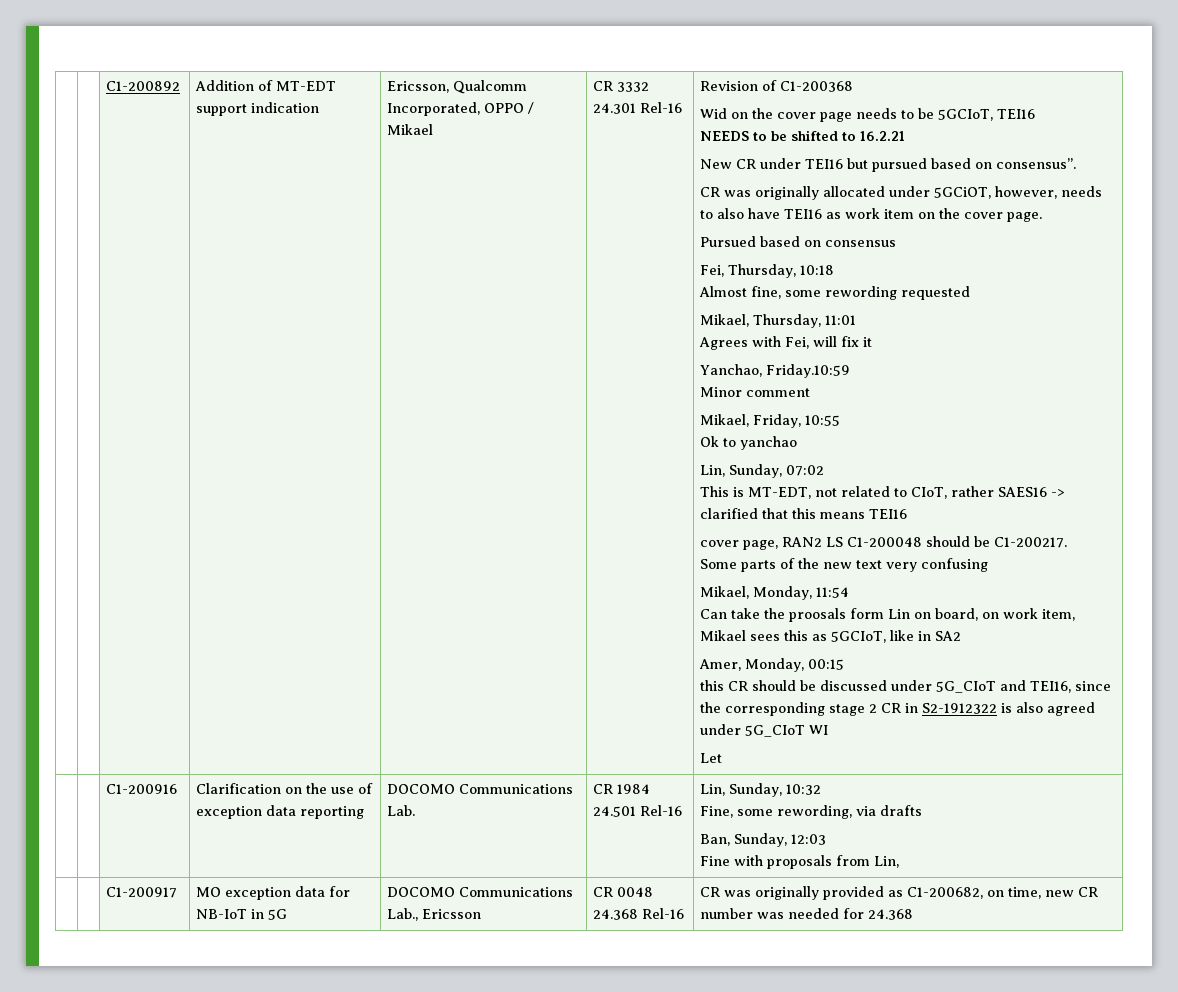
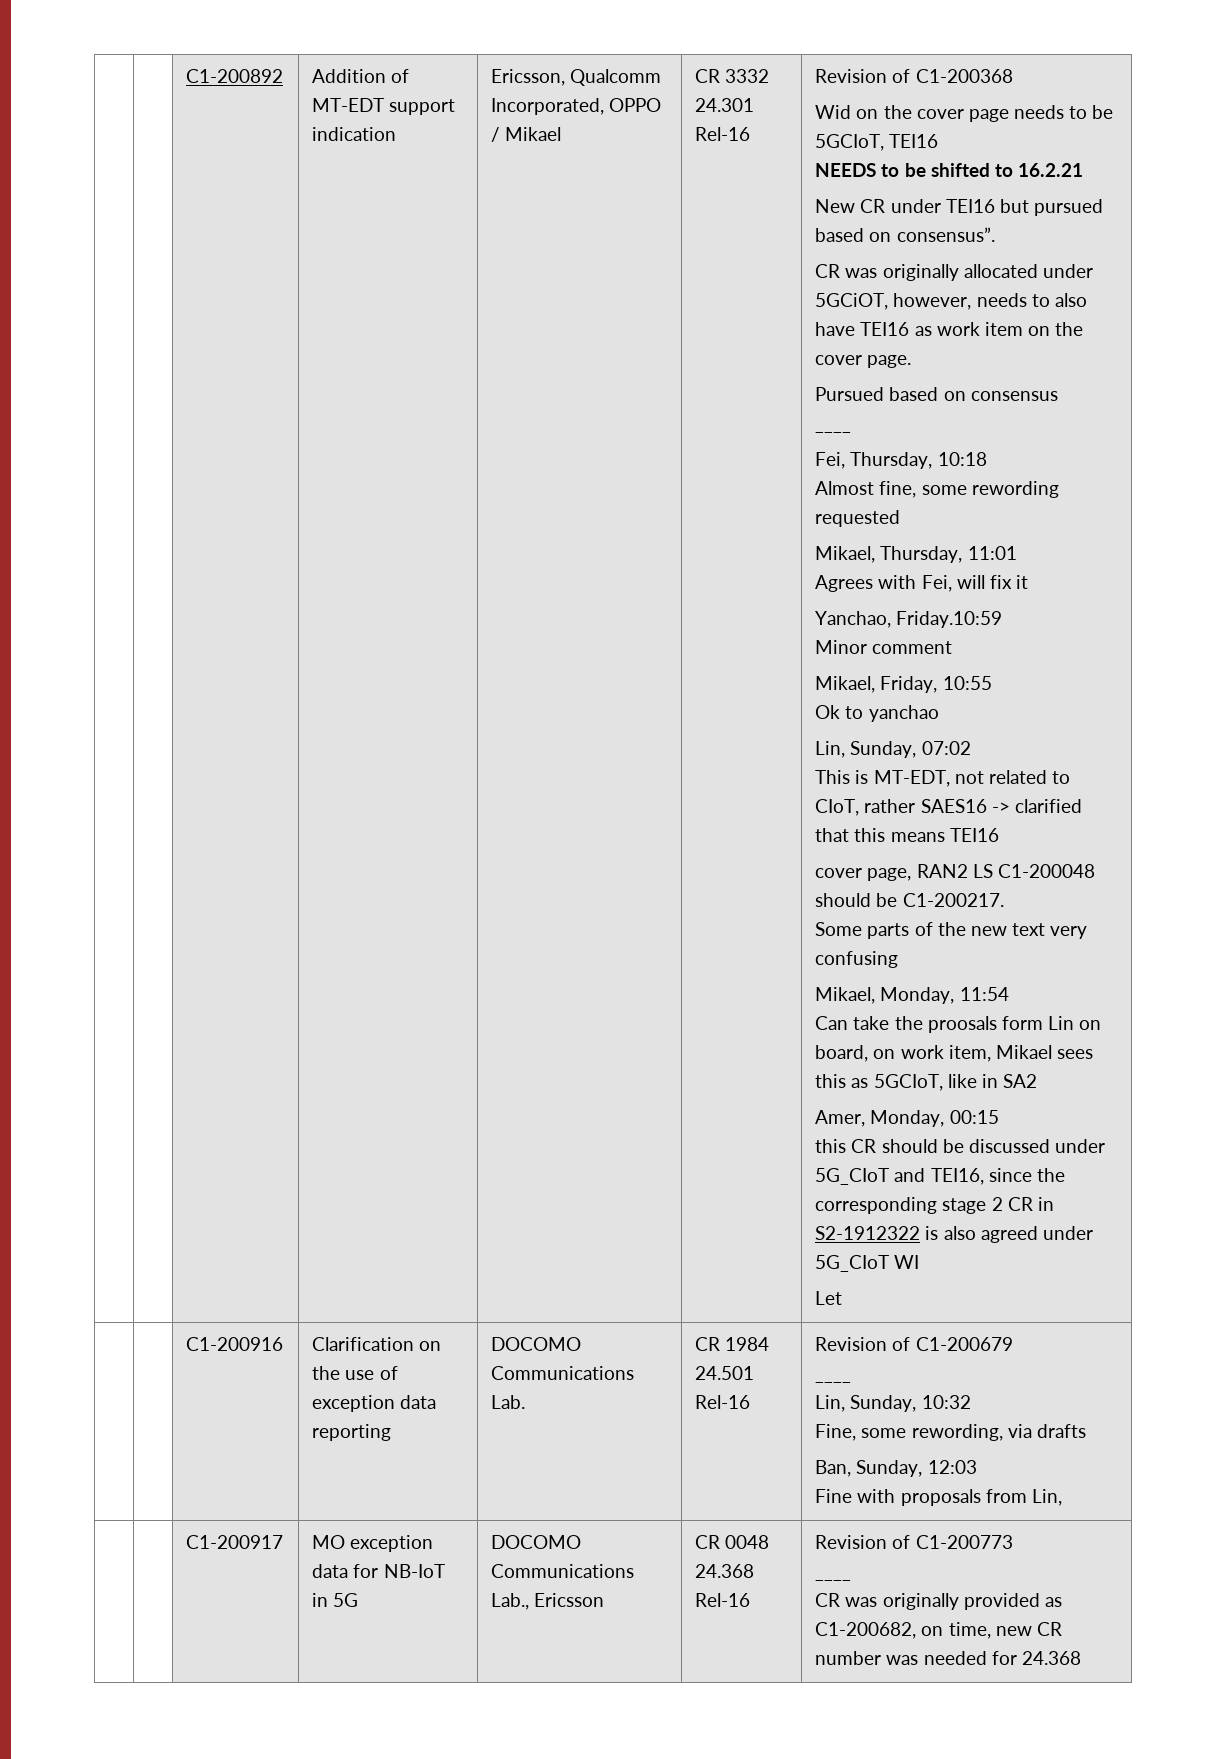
  Pursued based on consensus
+ ____
- | | C1-200916 | Clarification on the use of exception data reporting | DOCOMO Communications Lab. | CR 1984 24.501 Rel-16 | Lin, Sunday, 10:32
+ | | C1-200916 | Clarification on the use of exception data reporting | DOCOMO Communications Lab. | CR 1984 24.501 Rel-16 | Revision of C1-200679
+ ____
+ Lin, Sunday, 10:32
- | | C1-200917 | MO exception data for NB-IoT in 5G | DOCOMO Communications Lab., Ericsson | CR 0048 24.368 Rel-16 | CR was originally provided as C1-200682, on time, new CR number was needed for 24.368
+ | | C1-200917 | MO exception data for NB-IoT in 5G | DOCOMO Communications Lab., Ericsson | CR 0048 24.368 Rel-16 | Revision of C1-200773
+ ____
+ CR was originally provided as C1-200682, on time, new CR number was needed for 24.368

